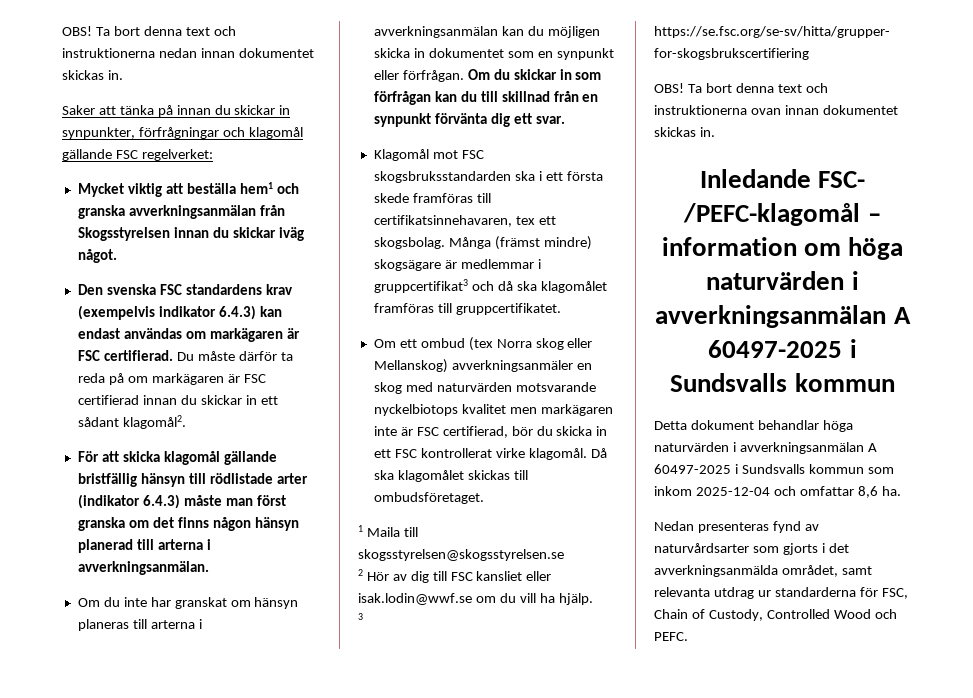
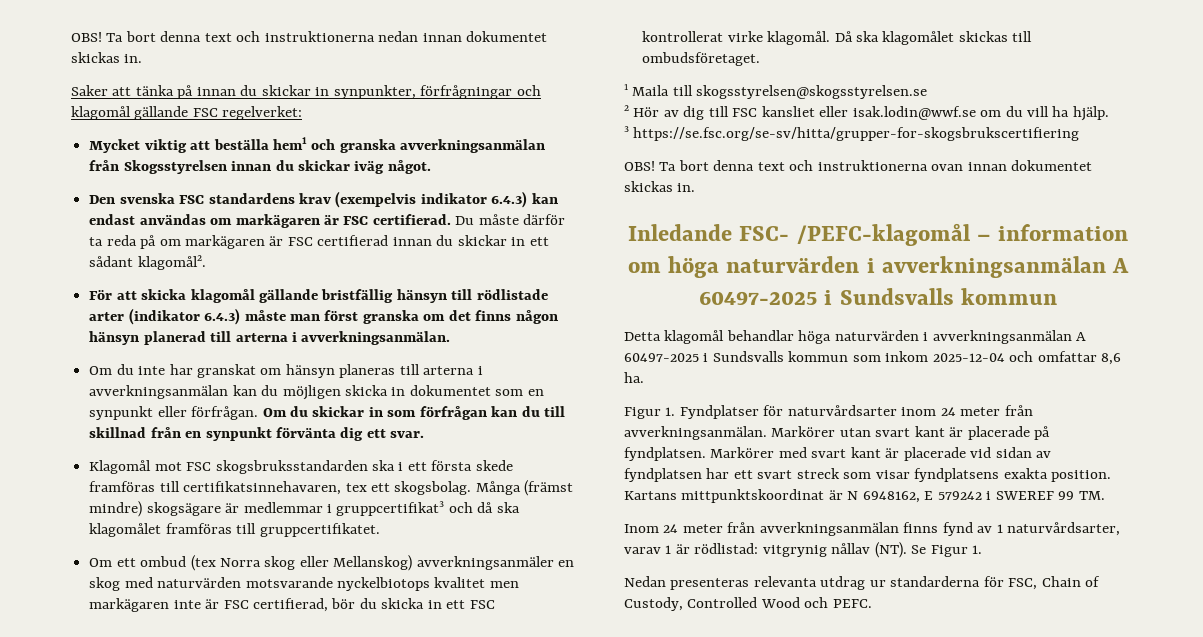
- Detta dokument behandlar höga naturvärden i avverkningsanmälan A 60497-2025 i Sundsvalls kommun som inkom 2025-12-04 och omfattar 8,6 ha.
+ Detta klagomål behandlar höga naturvärden i avverkningsanmälan A 60497-2025 i Sundsvalls kommun som inkom 2025-12-04 och omfattar 8,6 ha.
- Nedan presenteras fynd av naturvårdsarter som gjorts i det avverkningsanmälda området, samt relevanta utdrag ur standarderna för FSC, Chain of Custody, Controlled Wood och PEFC.
+ Figur 1. Fyndplatser för naturvårdsarter inom 24 meter från avverkningsanmälan. Markörer utan svart kant är placerade på fyndplatsen. Markörer med svart kant är placerade vid sidan av fyndplatsen har ett svart streck som visar fyndplatsens exakta position. Kartans mittpunktskoordinat är N 6948162, E 579242 i SWEREF 99 TM.
+ Inom 24 meter från avverkningsanmälan finns fynd av 1 naturvårdsarter, varav 1 är rödlistad: vitgrynig nållav (NT). Se Figur 1.
+ Nedan presenteras relevanta utdrag ur standarderna för FSC, Chain of Custody, Controlled Wood och PEFC.

